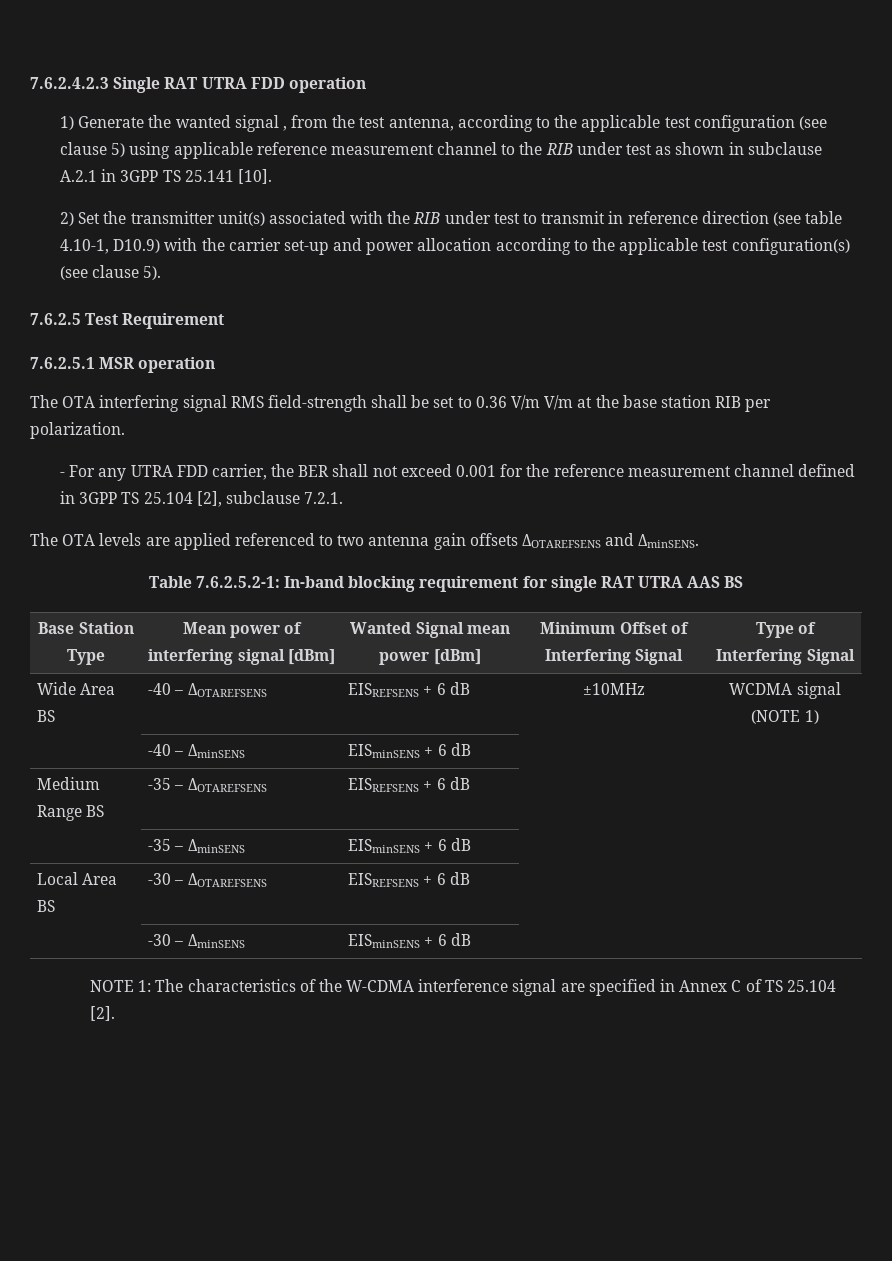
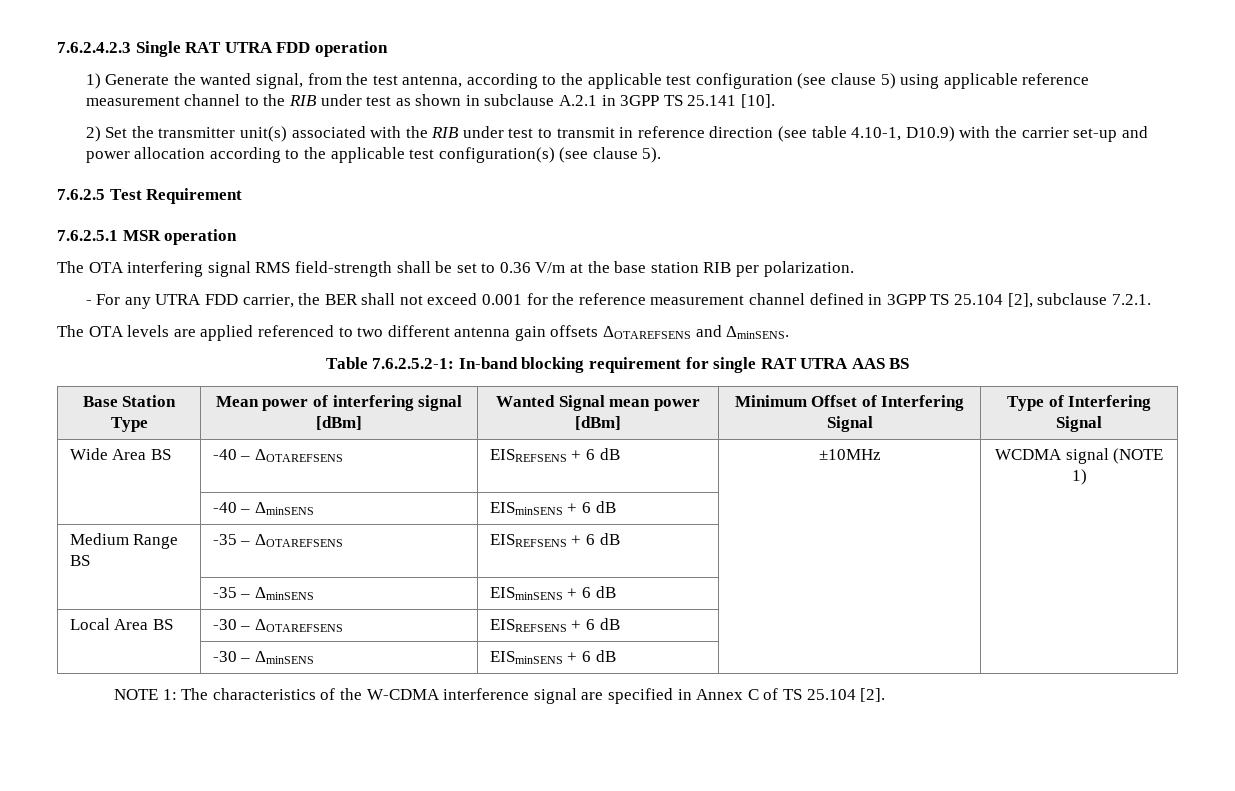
- 1) Generate the wanted signal , from the test antenna, according to the applicable test configuration (see clause 5) using applicable reference measurement channel to the RIB under test as shown in subclause A.2.1 in 3GPP TS 25.141 [10].
+ 1) Generate the wanted signal, from the test antenna, according to the applicable test configuration (see clause 5) using applicable reference measurement channel to the RIB under test as shown in subclause A.2.1 in 3GPP TS 25.141 [10].
- The OTA interfering signal RMS field-strength shall be set to 0.36 V/m V/m at the base station RIB per polarization.
+ The OTA interfering signal RMS field-strength shall be set to 0.36 V/m at the base station RIB per polarization.
- The OTA levels are applied referenced to two antenna gain offsets ΔOTAREFSENS and ΔminSENS.
+ The OTA levels are applied referenced to two different antenna gain offsets ΔOTAREFSENS and ΔminSENS.

